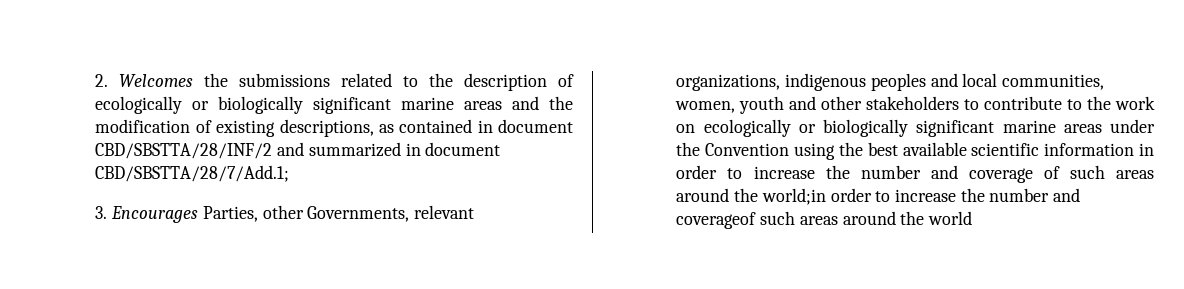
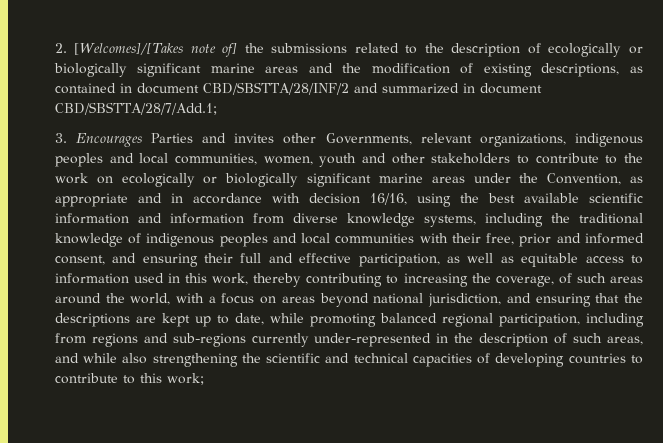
- 2. Welcomes the submissions related to the description of ecologically or biologically significant marine areas and the modification of existing descriptions, as contained in document CBD/SBSTTA/28/INF/2 and summarized in document CBD/SBSTTA/28/7/Add.1;
+ 2. [Welcomes]/[Takes note of] the submissions related to the description of ecologically or biologically significant marine areas and the modification of existing descriptions, as contained in document CBD/SBSTTA/28/INF/2 and summarized in document CBD/SBSTTA/28/7/Add.1;
- 3. Encourages Parties, other Governments, relevant organizations, indigenous peoples and local communities, women, youth and other stakeholders to contribute to the work on ecologically or biologically significant marine areas under the Convention using the best available scientific information in order to increase the number and coverage of such areas around the world;in order to increase the number and coverageof such areas around the world
+ 3. Encourages Parties and invites other Governments, relevant organizations, indigenous peoples and local communities, women, youth and other stakeholders to contribute to the work on ecologically or biologically significant marine areas under the Convention, as appropriate and in accordance with decision 16/16, using the best available scientific information and information from diverse knowledge systems, including the traditional knowledge of indigenous peoples and local communities with their free, prior and informed consent, and ensuring their full and effective participation, as well as equitable access to information used in this work, thereby contributing to increasing the coverage, of such areas around the world, with a focus on areas beyond national jurisdiction, and ensuring that the descriptions are kept up to date, while promoting balanced regional participation, including from regions and sub-regions currently under-represented in the description of such areas, and while also strengthening the scientific and technical capacities of developing countries to contribute to this work;

